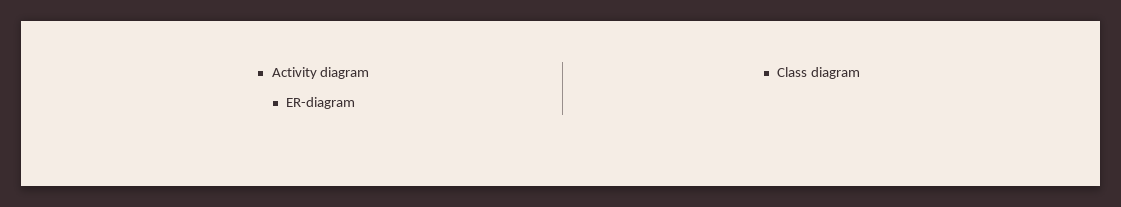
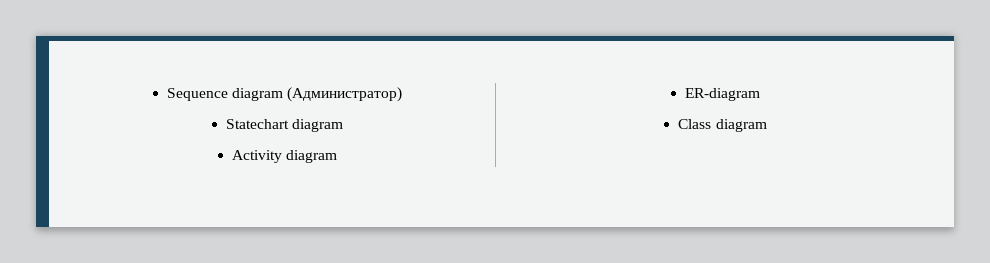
+ Sequence diagram (Администратор)
+ Statechart diagram

